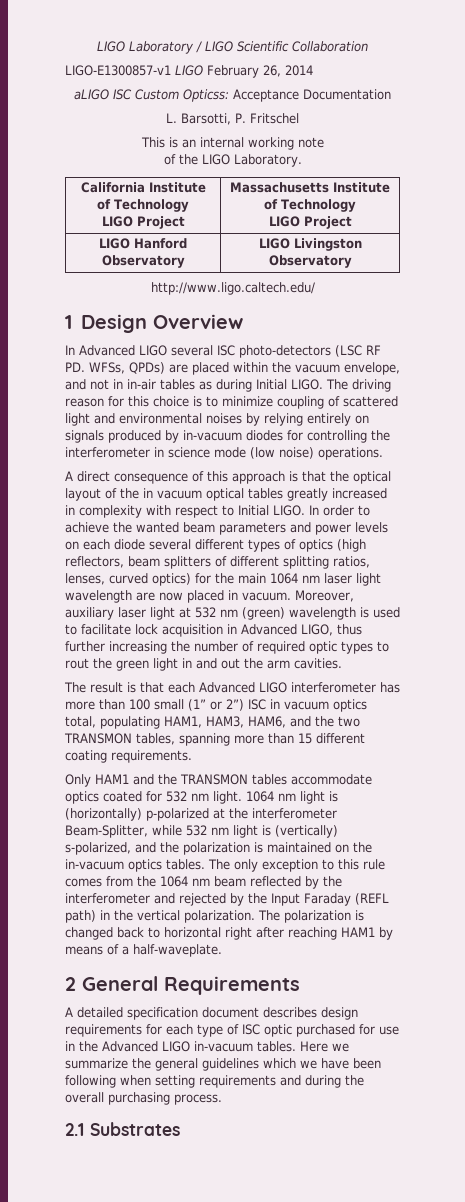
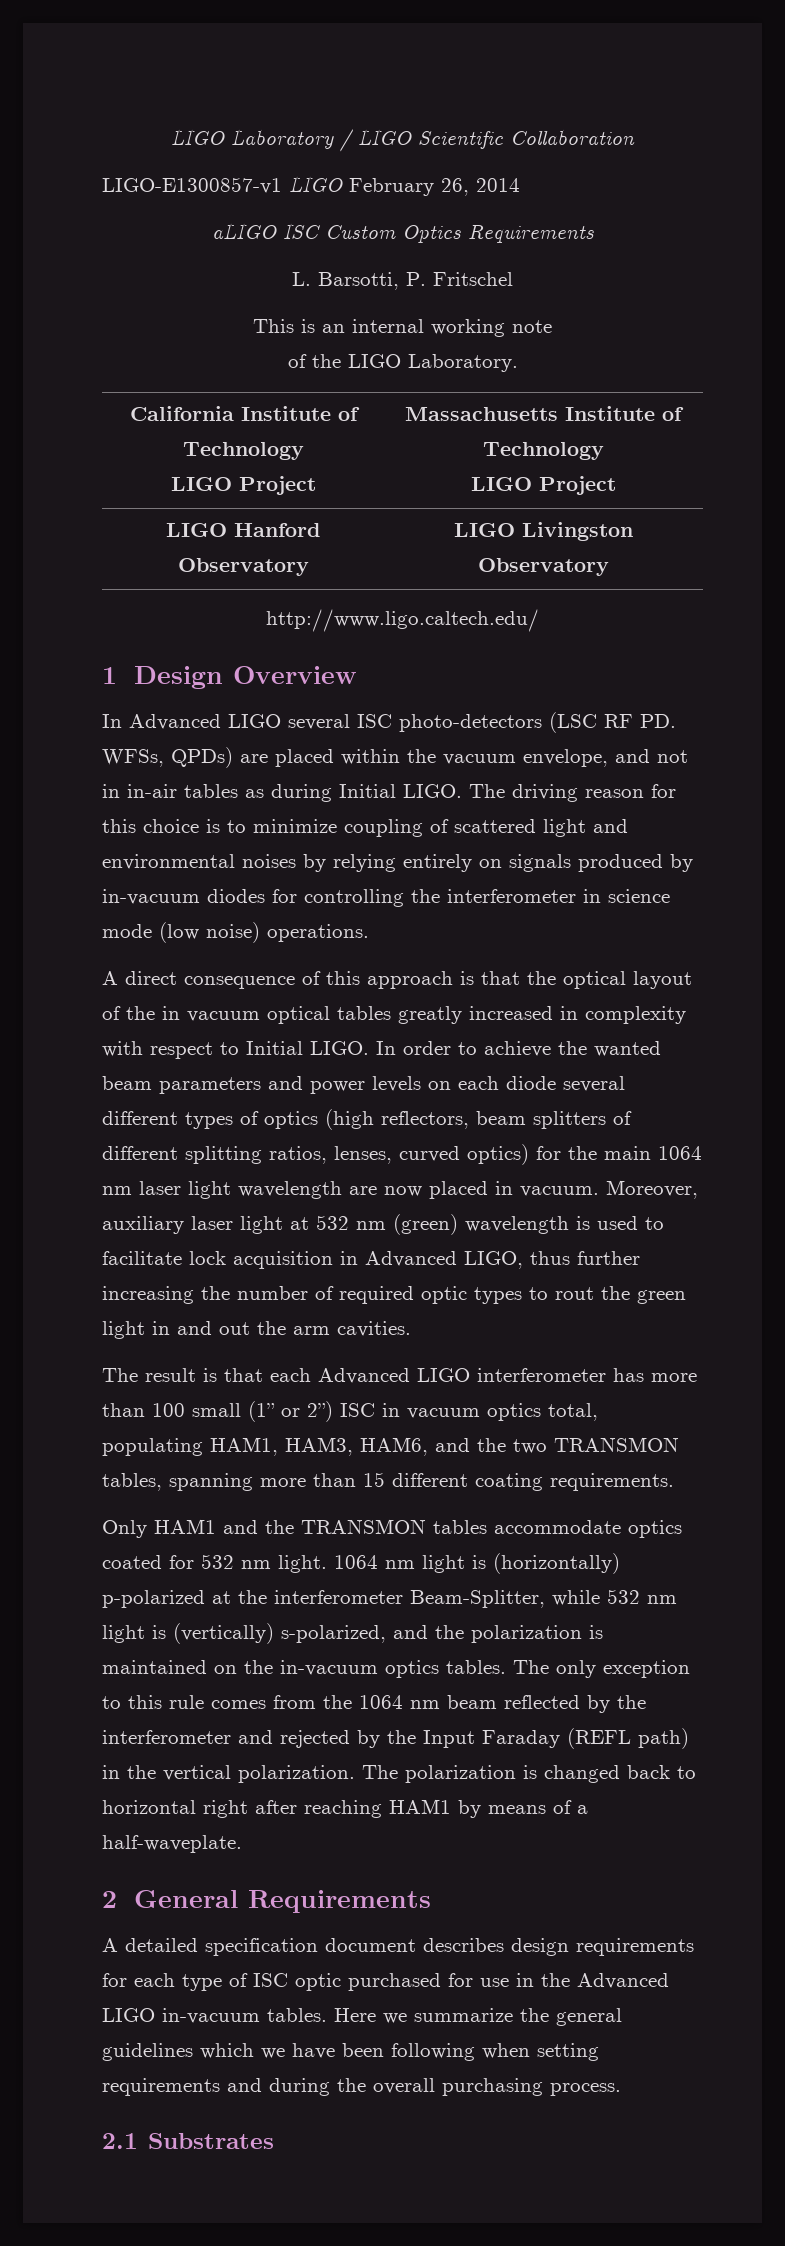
- aLIGO ISC Custom Opticss: Acceptance Documentation
+ aLIGO ISC Custom Optics Requirements

